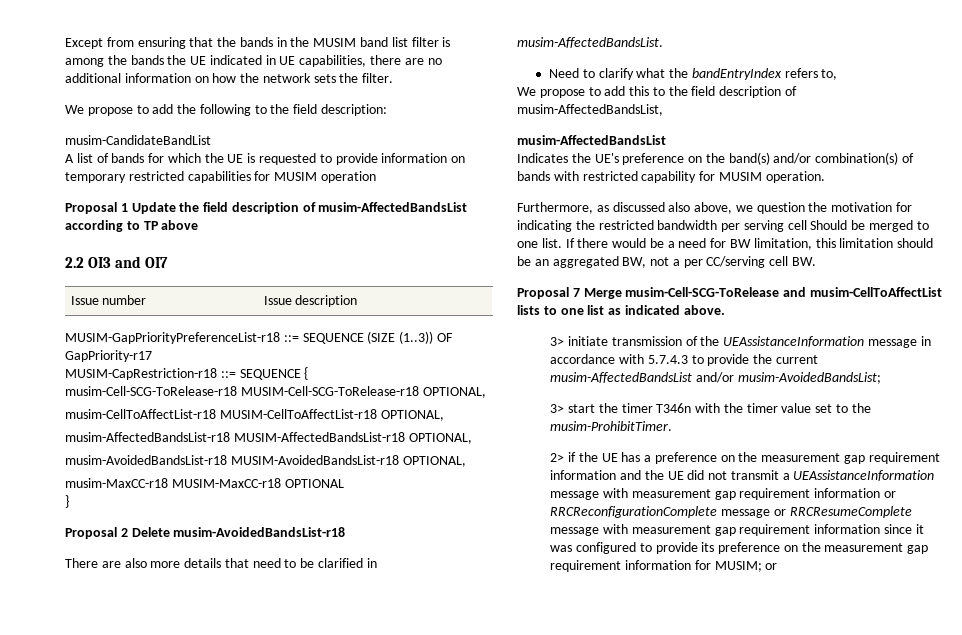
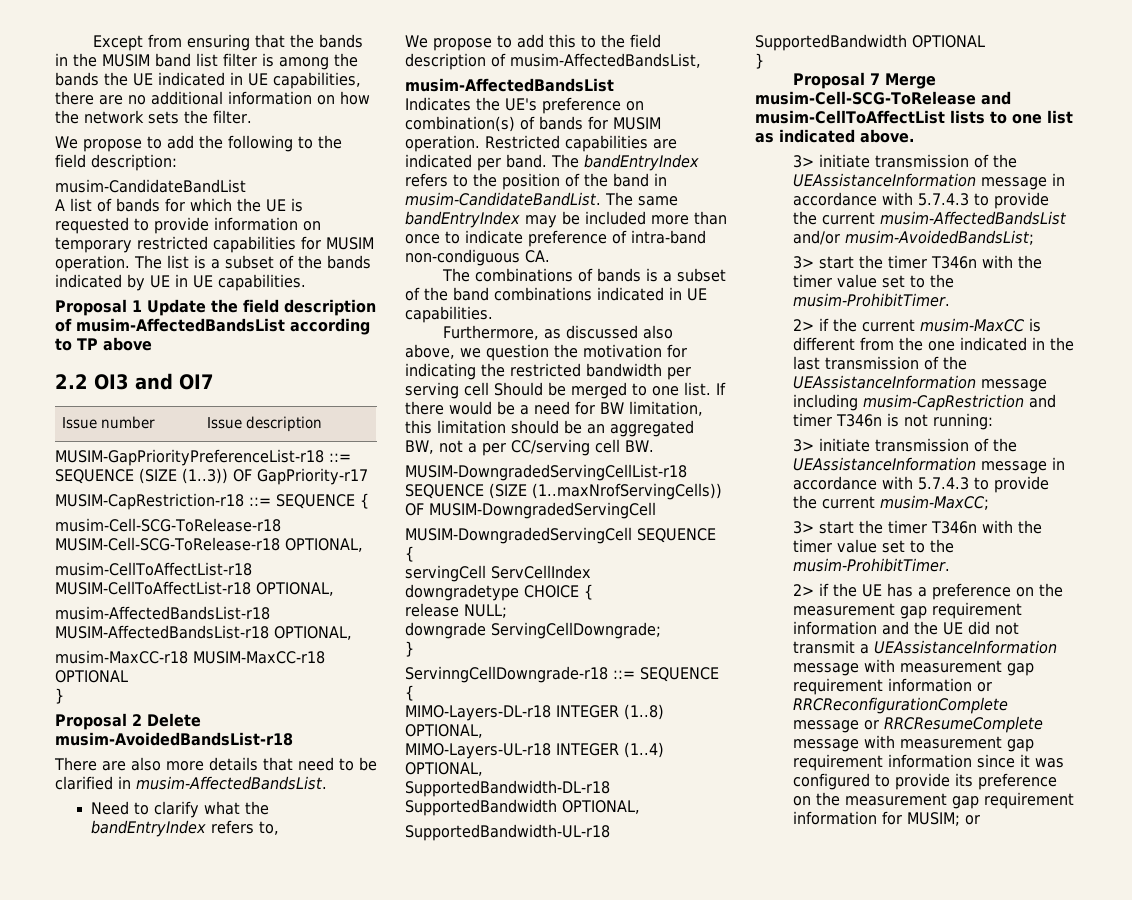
- A list of bands for which the UE is requested to provide information on temporary restricted capabilities for MUSIM operation
+ A list of bands for which the UE is requested to provide information on temporary restricted capabilities for MUSIM operation. The list is a subset of the bands indicated by UE in UE capabilities.
- musim-AvoidedBandsList-r18 MUSIM-AvoidedBandsList-r18 OPTIONAL,
- Indicates the UE's preference on the band(s) and/or combination(s) of bands with restricted capability for MUSIM operation.
+ Indicates the UE's preference on combination(s) of bands for MUSIM operation. Restricted capabilities are indicated per band. The bandEntryIndex refers to the position of the band in musim-CandidateBandList. The same bandEntryIndex may be included more than once to indicate preference of intra-band non-condiguous CA.
+ The combinations of bands is a subset of the band combinations indicated in UE capabilities.
+ MUSIM-DowngradedServingCellList-r18 SEQUENCE (SIZE (1..maxNrofServingCells)) OF MUSIM-DowngradedServingCell
+ MUSIM-DowngradedServingCell SEQUENCE {
+ servingCell ServCellIndex
+ downgradetype CHOICE {
+ release NULL;
+ downgrade ServingCellDowngrade;
+ }
+ ServinngCellDowngrade-r18 ::= SEQUENCE {
+ MIMO-Layers-DL-r18 INTEGER (1..8) OPTIONAL,
+ MIMO-Layers-UL-r18 INTEGER (1..4) OPTIONAL,
+ SupportedBandwidth-DL-r18 SupportedBandwidth OPTIONAL,
+ SupportedBandwidth-UL-r18 SupportedBandwidth OPTIONAL
+ }
+ 2> if the current musim-MaxCC is different from the one indicated in the last transmission of the UEAssistanceInformation message including musim-CapRestriction and timer T346n is not running:
+ 3> initiate transmission of the UEAssistanceInformation message in accordance with 5.7.4.3 to provide the current musim-MaxCC;
+ 3> start the timer T346n with the timer value set to the musim-ProhibitTimer.

